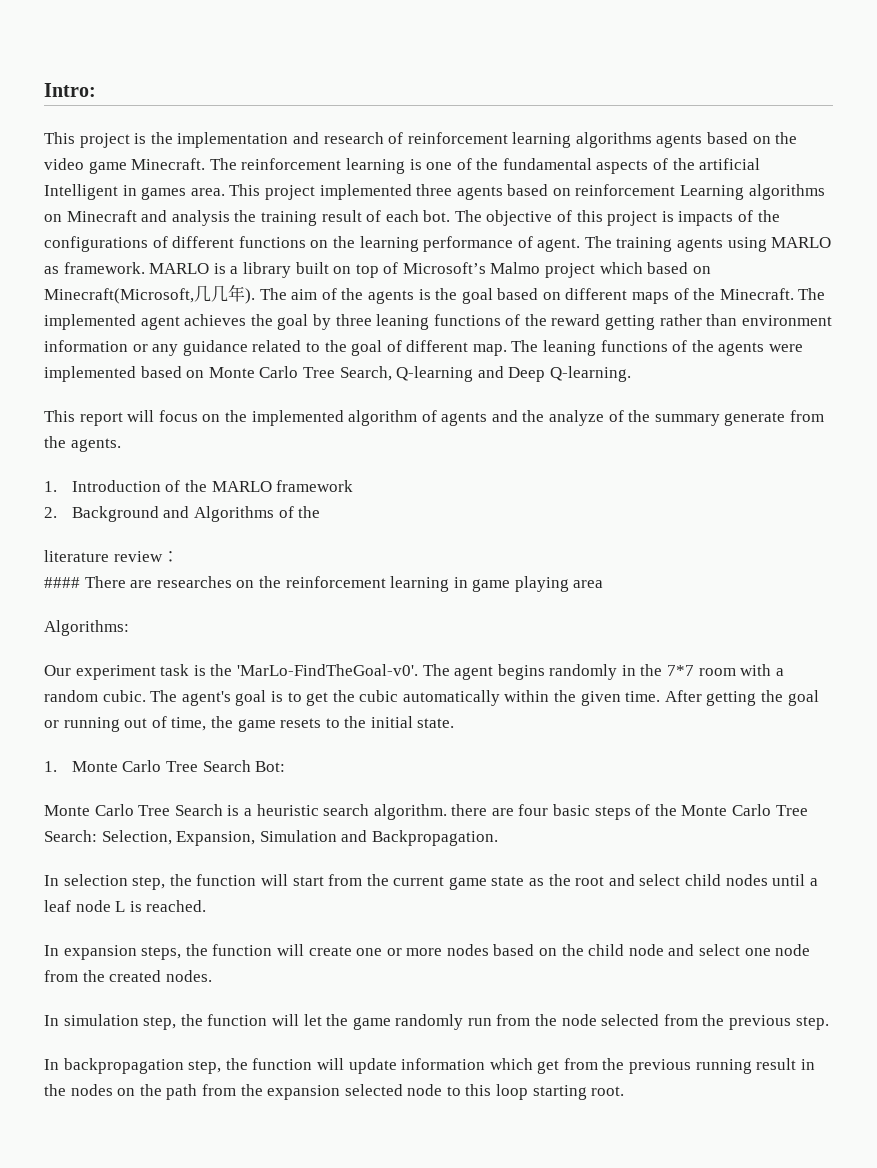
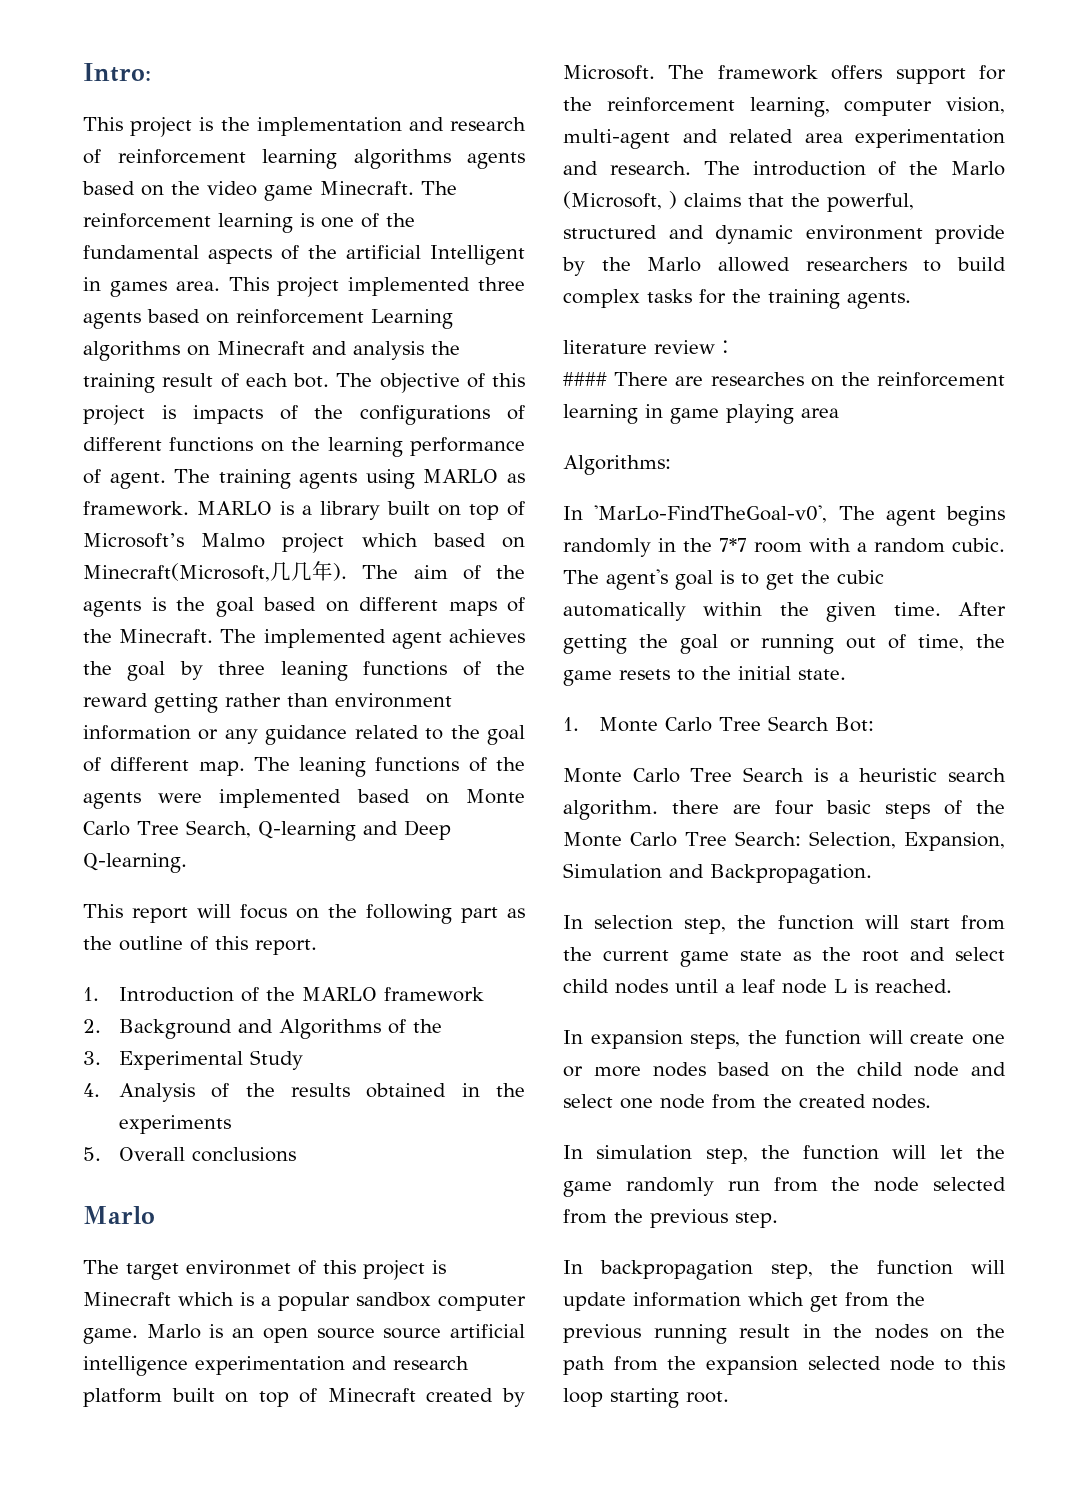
- This report will focus on the implemented algorithm of agents and the analyze of the summary generate from the agents.
+ This report will focus on the following part as the outline of this report.
+ 3. Experimental Study
+ 4. Analysis of the results obtained in the experiments
+ 5. Overall conclusions
+ Marlo
+ The target environmet of this project is Minecraft which is a popular sandbox computer game. Marlo is an open source source artificial intelligence experimentation and research platform built on top of Minecraft created by Microsoft. The framework offers support for the reinforcement learning, computer vision, multi-agent and related area experimentation and research. The introduction of the Marlo (Microsoft, ) claims that the powerful, structured and dynamic environment provide by the Marlo allowed researchers to build complex tasks for the training agents.
- Our experiment task is the 'MarLo-FindTheGoal-v0'. The agent begins randomly in the 7*7 room with a random cubic.
+ In 'MarLo-FindTheGoal-v0', The agent begins randomly in the 7*7 room with a random cubic.

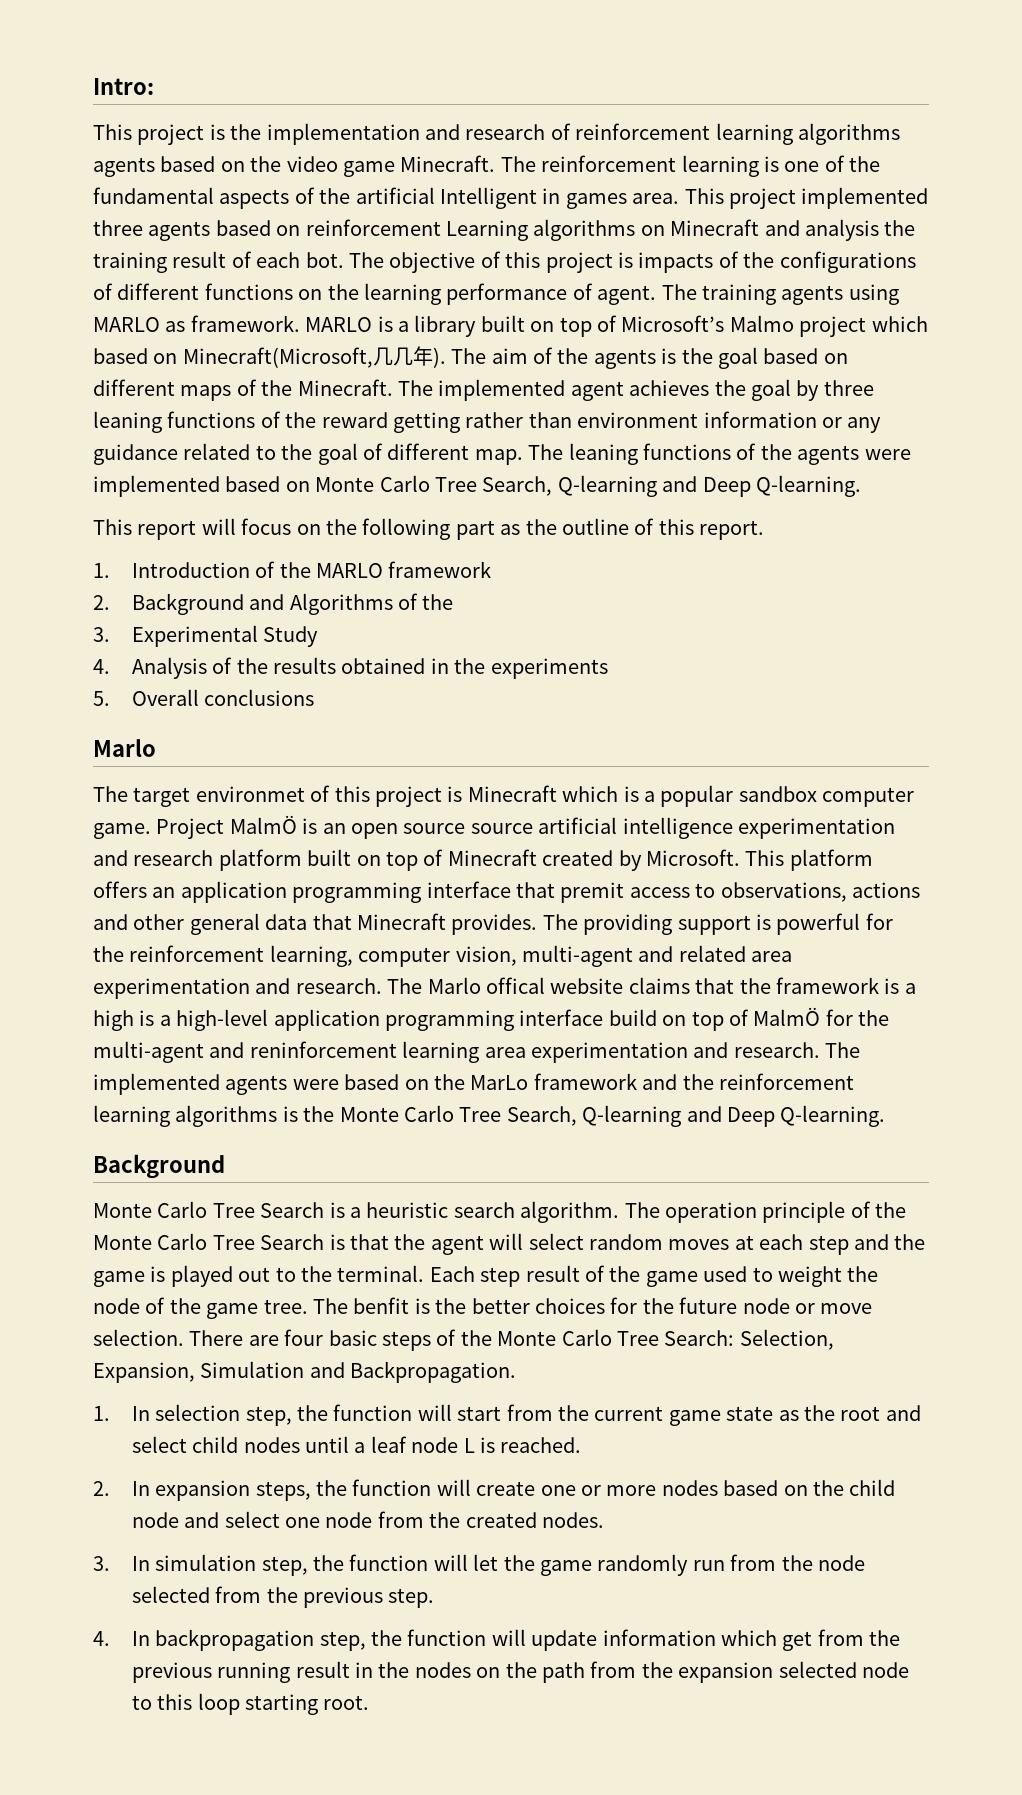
- Marlo is an open source source artificial intelligence experimentation and research platform built on top of Minecraft created by Microsoft.
+ Project MalmÖ is an open source source artificial intelligence experimentation and research platform built on top of Minecraft created by Microsoft.
- The framework offers support for the reinforcement learning, computer vision, multi-agent and related area experimentation and research.
+ This platform offers an application programming interface that premit access to observations, actions and other general data that Minecraft provides. The providing support is powerful for the reinforcement learning, computer vision, multi-agent and related area experimentation and research.
- The introduction of the Marlo (Microsoft, ) claims that the powerful, structured and dynamic environment provide by the Marlo allowed researchers to build complex tasks for the training agents.
- literature review：
- #### There are researches on the reinforcement learning in game playing area
- Algorithms:
- In 'MarLo-FindTheGoal-v0', The agent begins randomly in the 7*7 room with a random cubic. The agent's goal is to get the cubic automatically within the given time. After getting the goal or running out of time, the game resets to the initial state.
- 1. Monte Carlo Tree Search Bot:
+ The Marlo offical website claims that the framework is a high is a high-level application programming interface build on top of MalmÖ for the multi-agent and reninforcement learning area experimentation and research. The implemented agents were based on the MarLo framework and the reinforcement learning algorithms is the Monte Carlo Tree Search, Q-learning and Deep Q-learning.
+ Background
- Monte Carlo Tree Search is a heuristic search algorithm. there are four basic steps of the Monte Carlo Tree Search: Selection, Expansion, Simulation and Backpropagation.
+ Monte Carlo Tree Search is a heuristic search algorithm. The operation principle of the Monte Carlo Tree Search is that the agent will select random moves at each step and the game is played out to the terminal. Each step result of the game used to weight the node of the game tree. The benfit is the better choices for the future node or move selection. There are four basic steps of the Monte Carlo Tree Search: Selection, Expansion, Simulation and Backpropagation.
- In selection step, the function will start from the current game state as the root and select child nodes until a leaf node L is reached.
+ 1. In selection step, the function will start from the current game state as the root and select child nodes until a leaf node L is reached.
- In expansion steps, the function will create one or more nodes based on the child node and select one node from the created nodes.
+ 2. In expansion steps, the function will create one or more nodes based on the child node and select one node from the created nodes.
- In simulation step, the function will let the game randomly run from the node selected from the previous step.
+ 3. In simulation step, the function will let the game randomly run from the node selected from the previous step.
- In backpropagation step, the function will update information which get from the previous running result in the nodes on the path from the expansion selected node to this loop starting root.
+ 4. In backpropagation step, the function will update information which get from the previous running result in the nodes on the path from the expansion selected node to this loop starting root.

